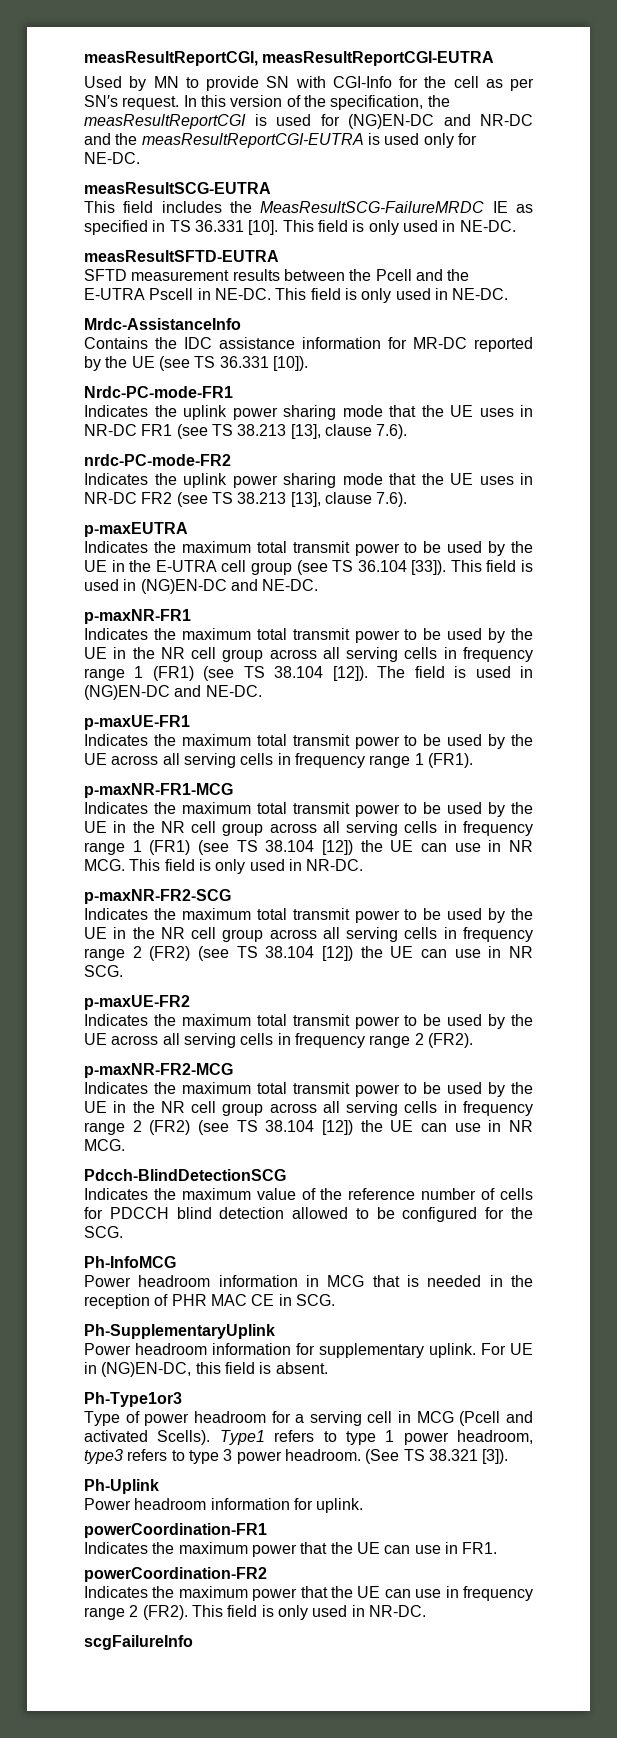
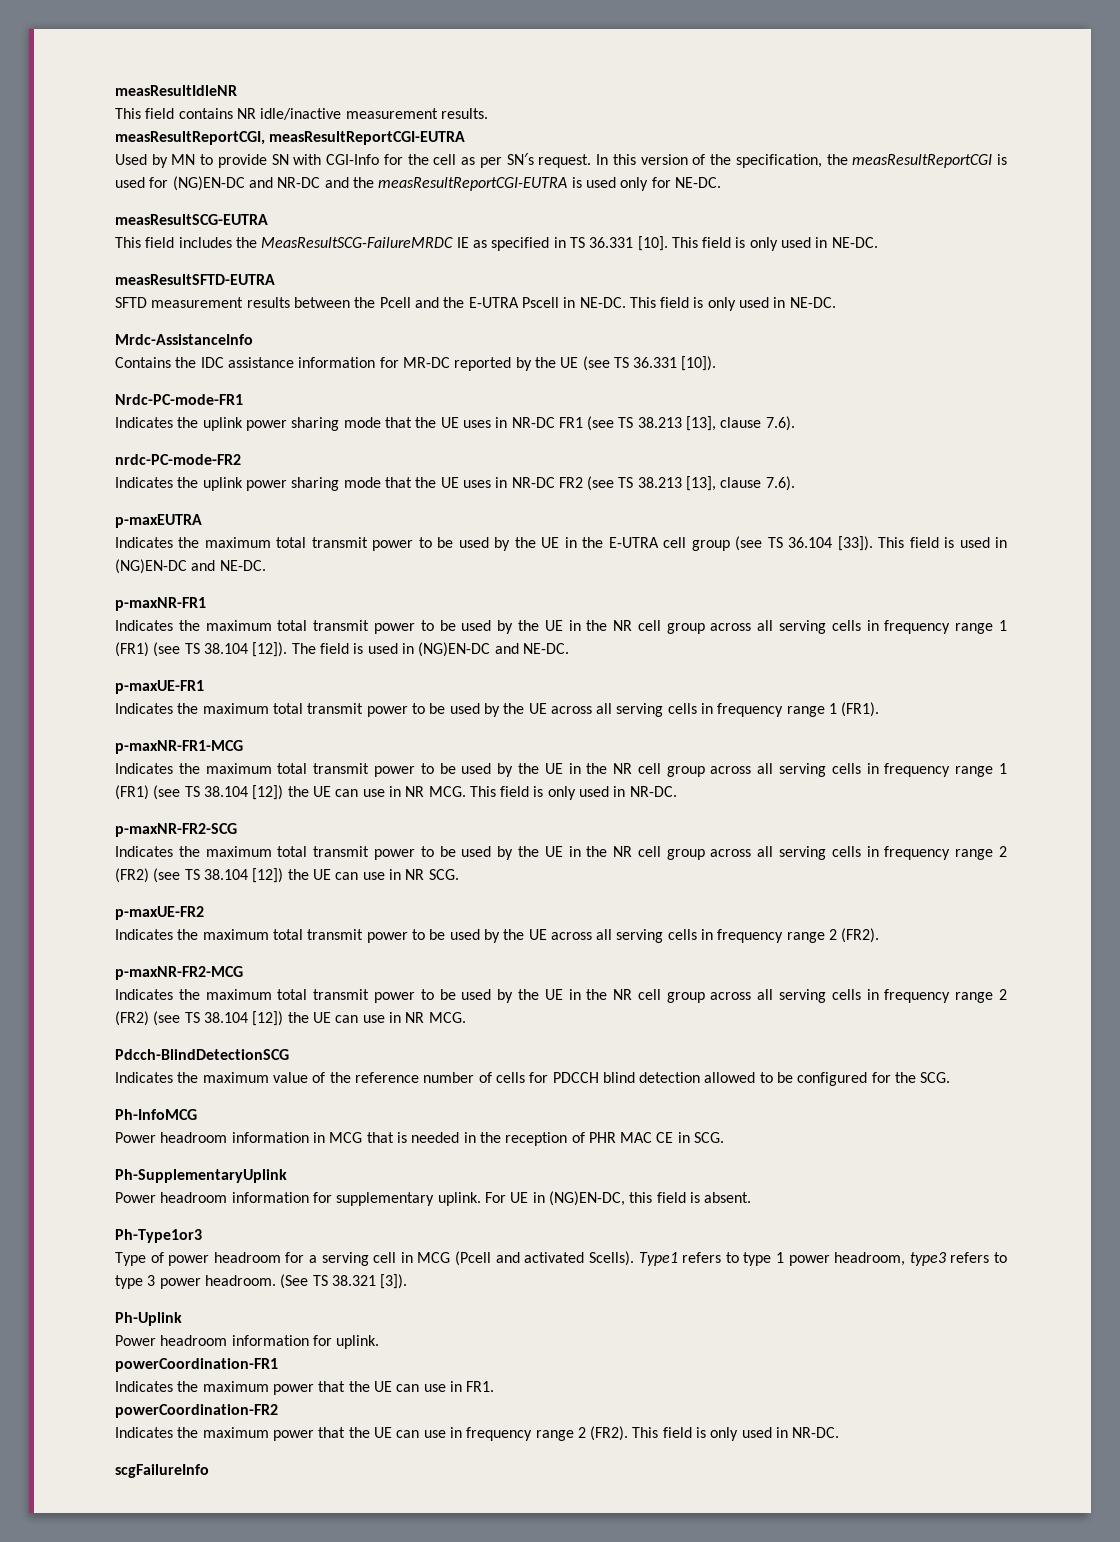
+ measResultIdleNR
+ This field contains NR idle/inactive measurement results.

